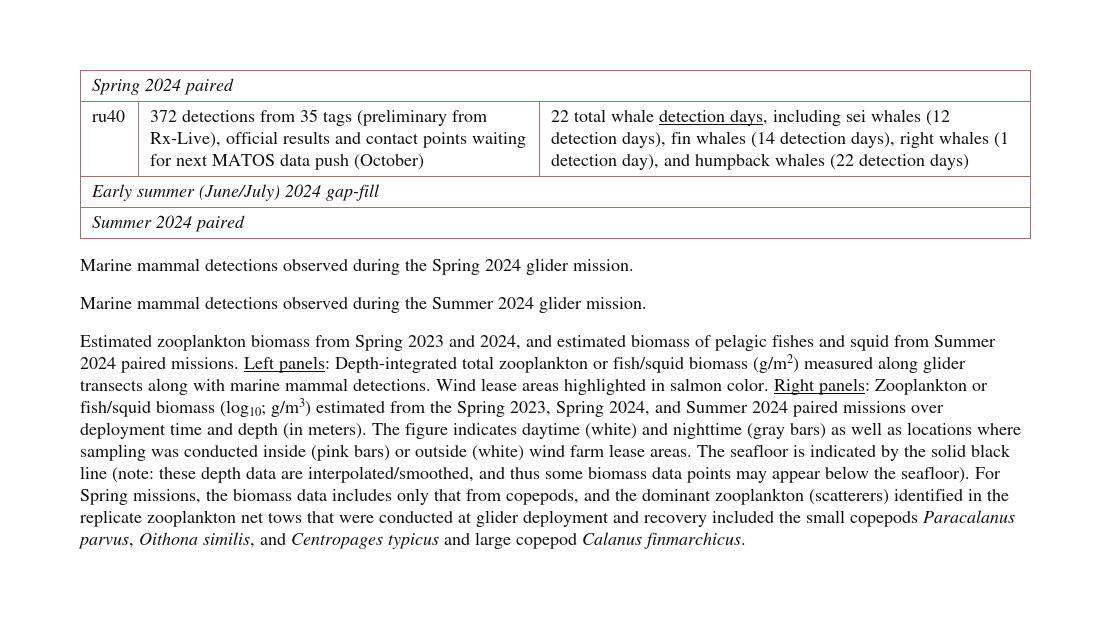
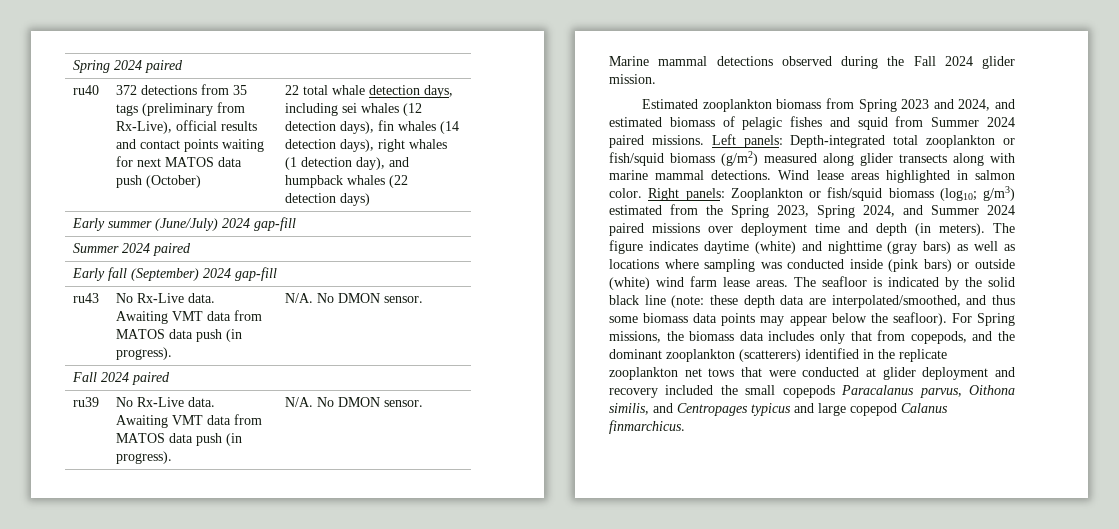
- Marine mammal detections observed during the Spring 2024 glider mission.
- Marine mammal detections observed during the Summer 2024 glider mission.
+ Early fall (September) 2024 gap-fill
+ ru43 | No Rx-Live data. Awaiting VMT data from MATOS data push (in progress). | N/A. No DMON sensor.
+ Fall 2024 paired
+ ru39 | No Rx-Live data. Awaiting VMT data from MATOS data push (in progress). | N/A. No DMON sensor.
+ Marine mammal detections observed during the Fall 2024 glider mission.

